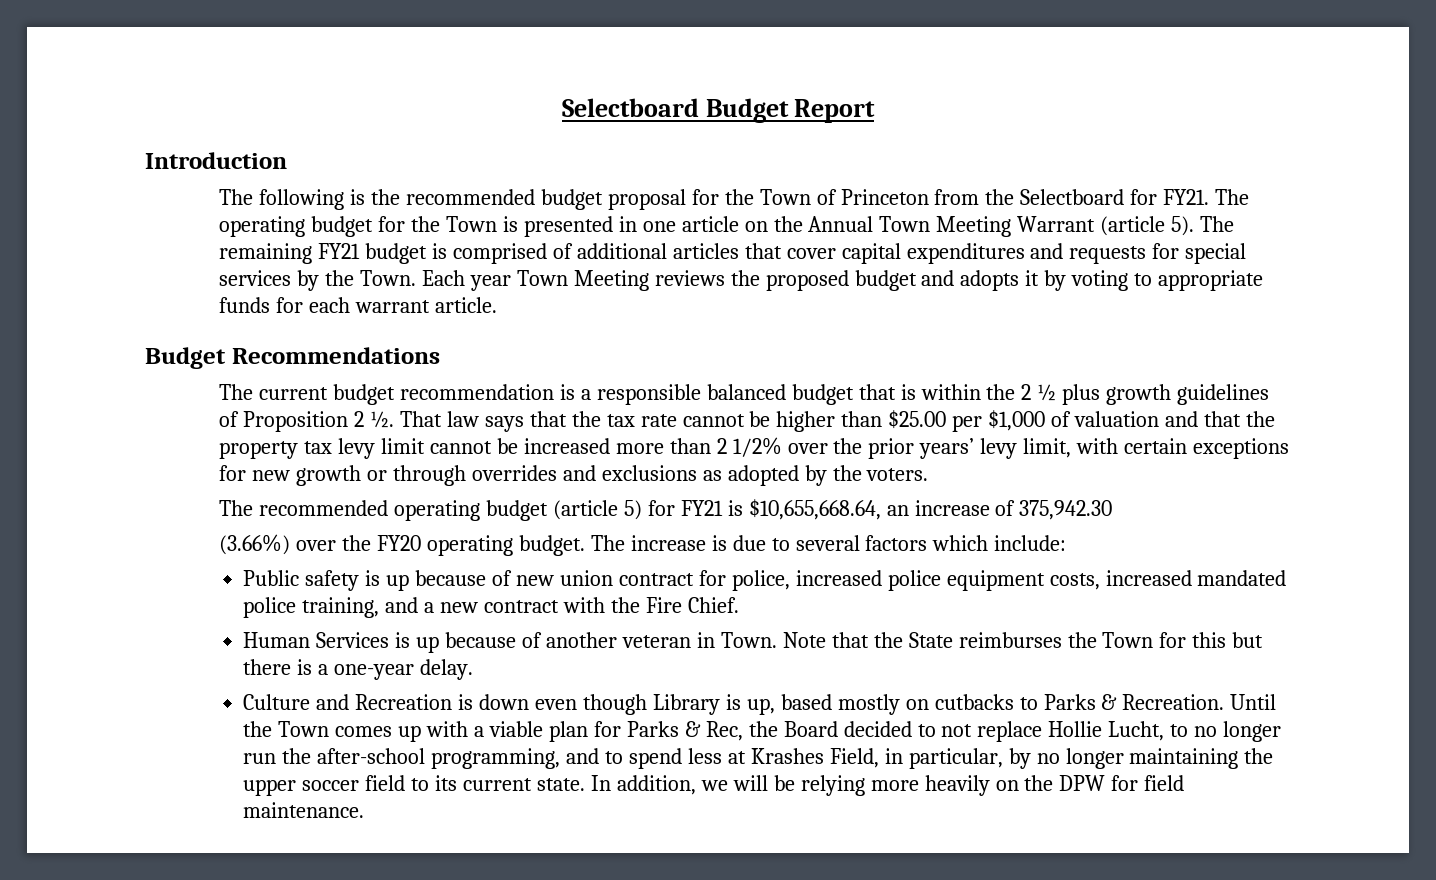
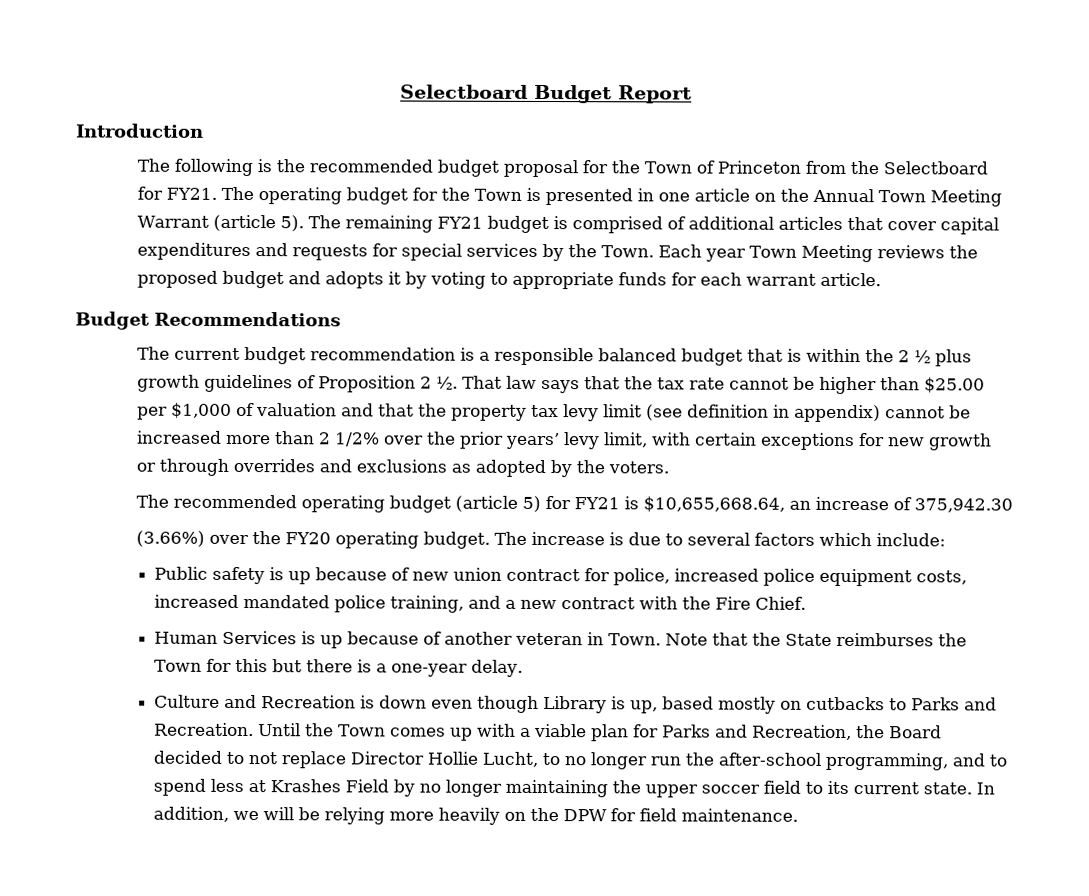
- That law says that the tax rate cannot be higher than $25.00 per $1,000 of valuation and that the property tax levy limit cannot be increased more than 2 1/2% over the prior years’ levy limit, with certain exceptions for new growth or through overrides and exclusions as adopted by the voters.
+ That law says that the tax rate cannot be higher than $25.00 per $1,000 of valuation and that the property tax levy limit (see definition in appendix) cannot be increased more than 2 1/2% over the prior years’ levy limit, with certain exceptions for new growth or through overrides and exclusions as adopted by the voters.
- Culture and Recreation is down even though Library is up, based mostly on cutbacks to Parks & Recreation.
+ Culture and Recreation is down even though Library is up, based mostly on cutbacks to Parks and Recreation.
- Until the Town comes up with a viable plan for Parks & Rec, the Board decided to not replace Hollie Lucht, to no longer run the after-school programming, and to spend less at Krashes Field, in particular, by no longer maintaining the upper soccer field to its current state.
+ Until the Town comes up with a viable plan for Parks and Recreation, the Board decided to not replace Director Hollie Lucht, to no longer run the after-school programming, and to spend less at Krashes Field by no longer maintaining the upper soccer field to its current state.

